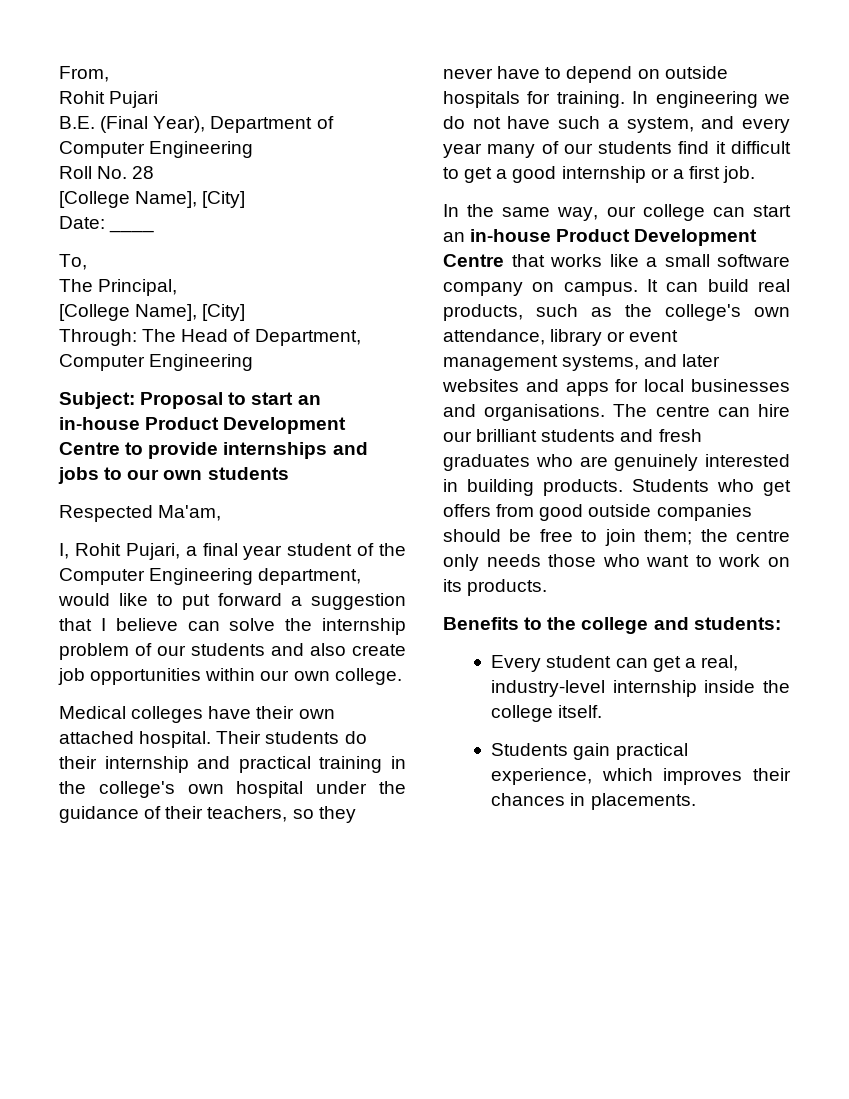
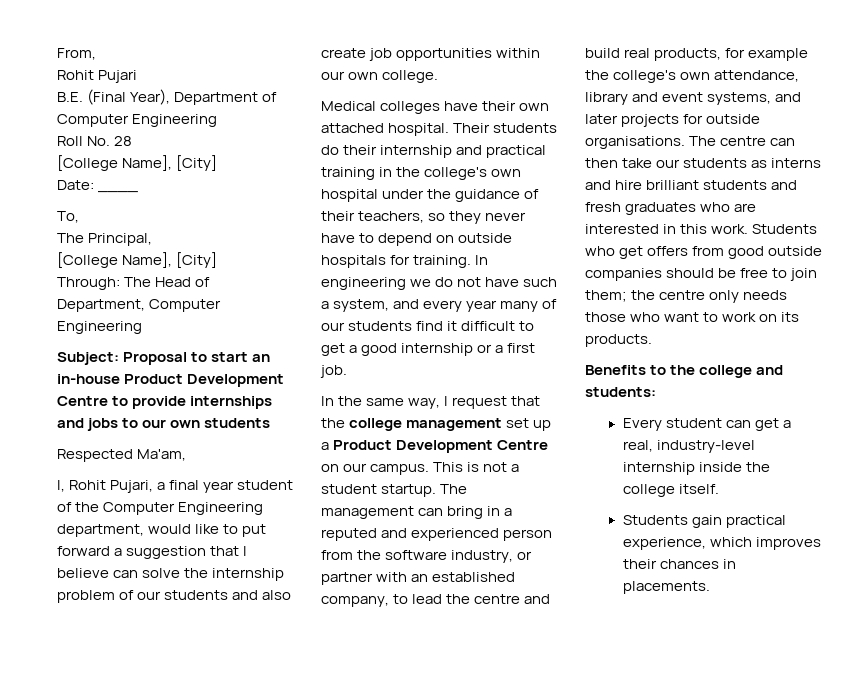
- In the same way, our college can start an in-house Product Development Centre that works like a small software company on campus. It can build real products, such as the college's own attendance, library or event management systems, and later websites and apps for local businesses and organisations. The centre can hire our brilliant students and fresh graduates who are genuinely interested in building products.
+ In the same way, I request that the college management set up a Product Development Centre on our campus. This is not a student startup. The management can bring in a reputed and experienced person from the software industry, or partner with an established company, to lead the centre and build real products, for example the college's own attendance, library and event systems, and later projects for outside organisations. The centre can then take our students as interns and hire brilliant students and fresh graduates who are interested in this work.

